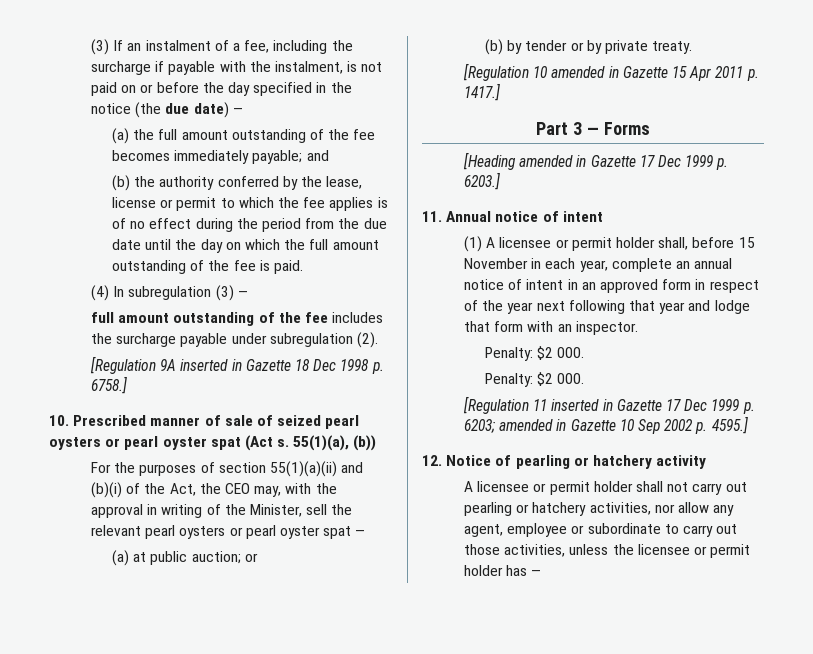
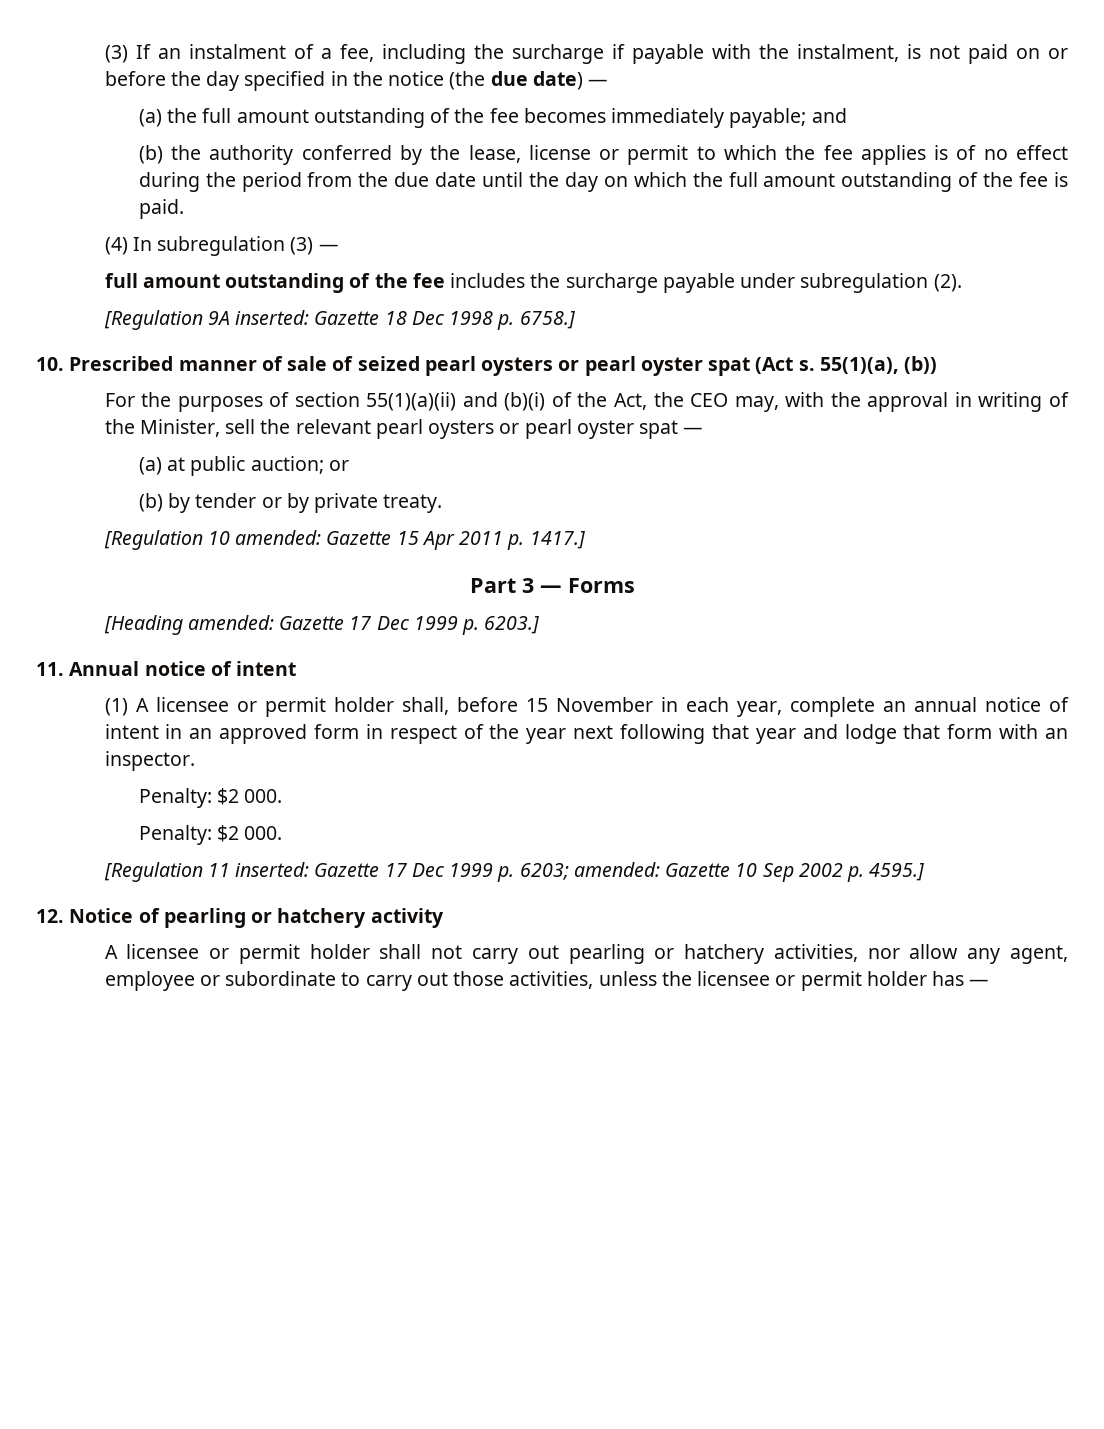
- [Regulation 9A inserted in Gazette 18 Dec 1998 p. 6758.]
+ [Regulation 9A inserted: Gazette 18 Dec 1998 p. 6758.]
- [Regulation 10 amended in Gazette 15 Apr 2011 p. 1417.]
+ [Regulation 10 amended: Gazette 15 Apr 2011 p. 1417.]
- [Heading amended in Gazette 17 Dec 1999 p. 6203.]
+ [Heading amended: Gazette 17 Dec 1999 p. 6203.]
- [Regulation 11 inserted in Gazette 17 Dec 1999 p. 6203; amended in Gazette 10 Sep 2002 p. 4595.]
+ [Regulation 11 inserted: Gazette 17 Dec 1999 p. 6203; amended: Gazette 10 Sep 2002 p. 4595.]

